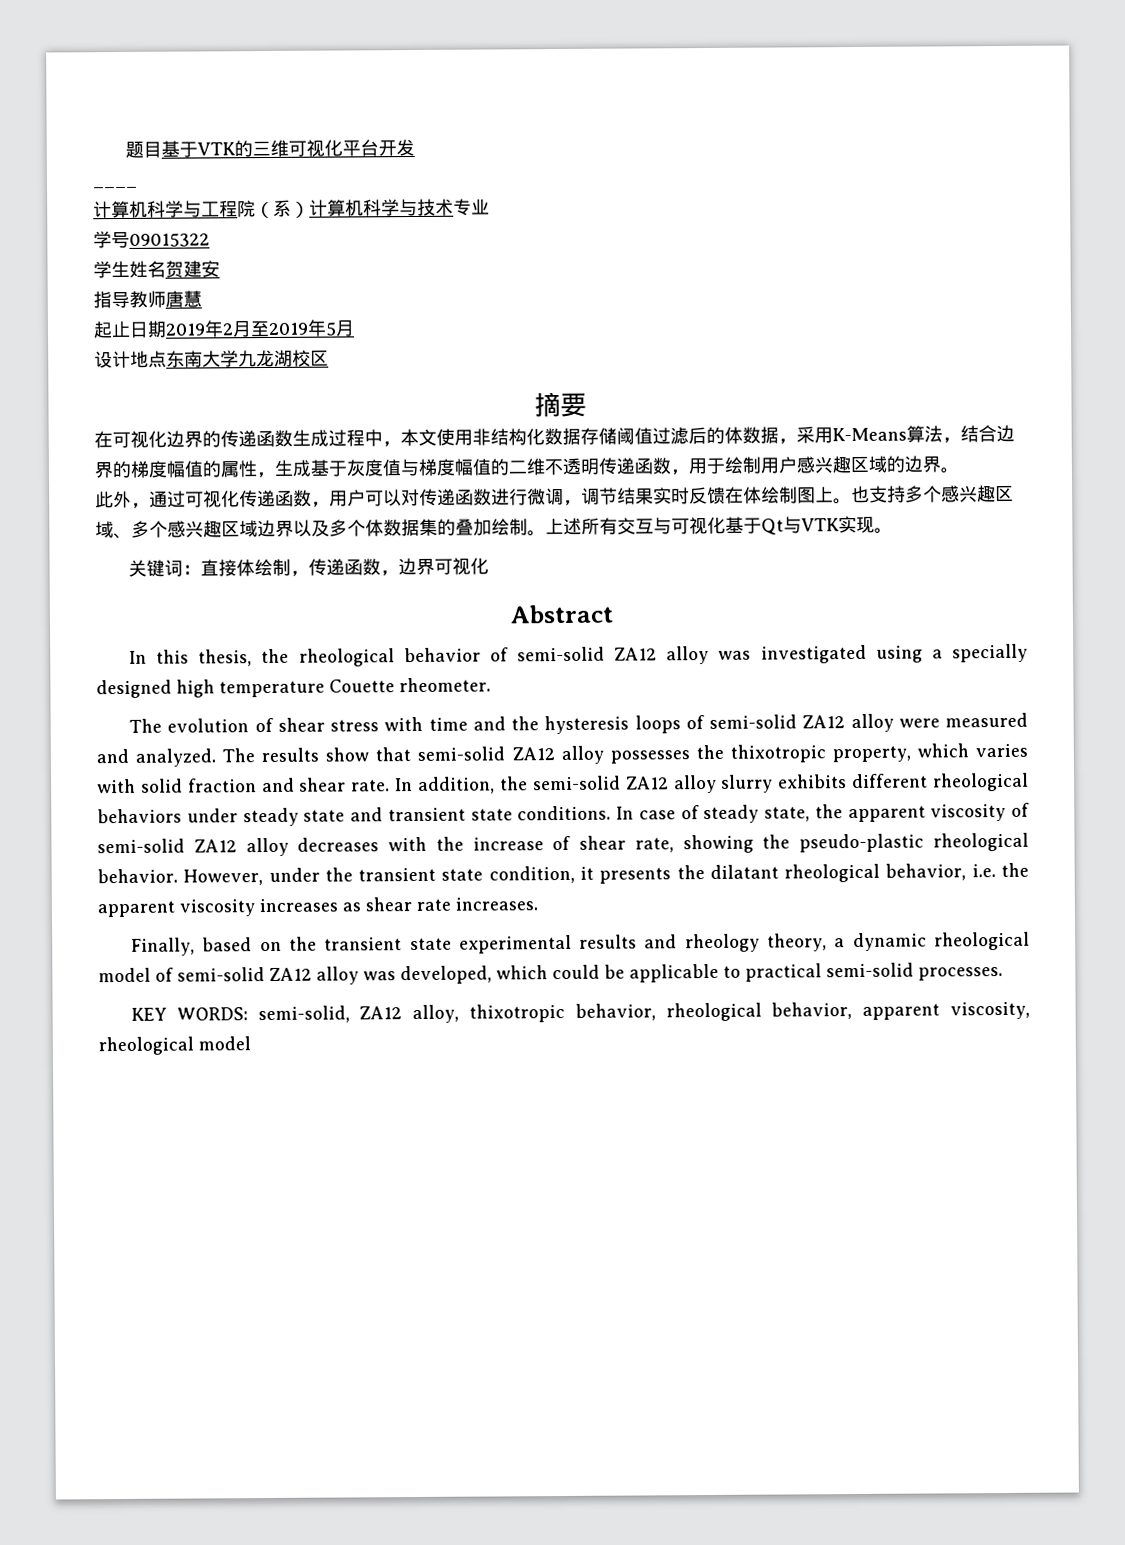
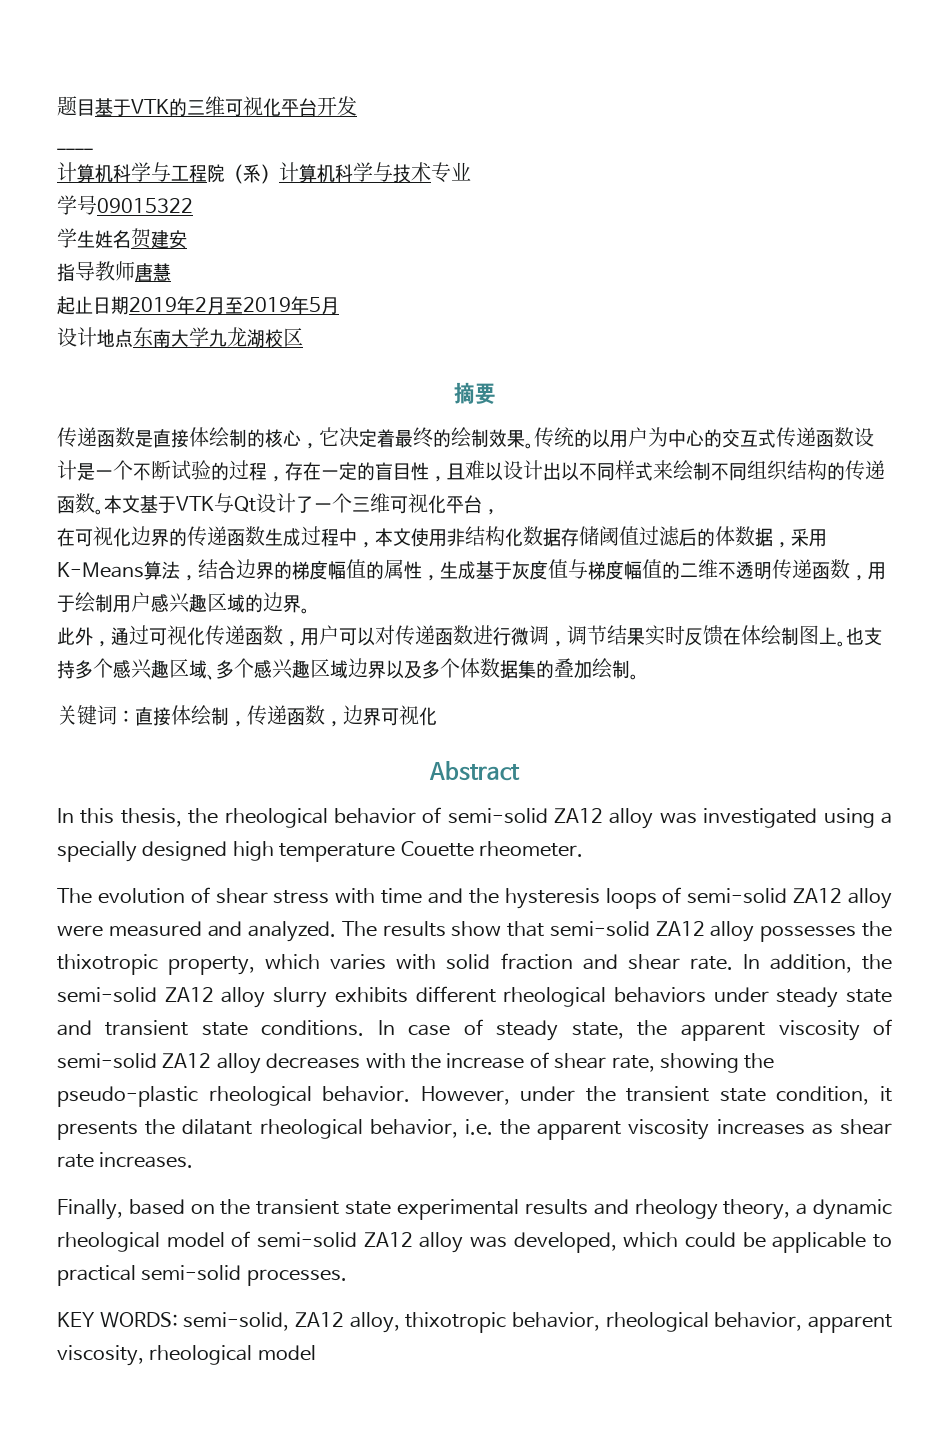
+ 传递函数是直接体绘制的核心，它决定着最终的绘制效果。传统的以用户为中心的交互式传递函数设计是一个不断试验的过程，存在一定的盲目性，且难以设计出以不同样式来绘制不同组织结构的传递函数。本文基于VTK与Qt设计了一个三维可视化平台，
- 上述所有交互与可视化基于Qt与VTK实现。

